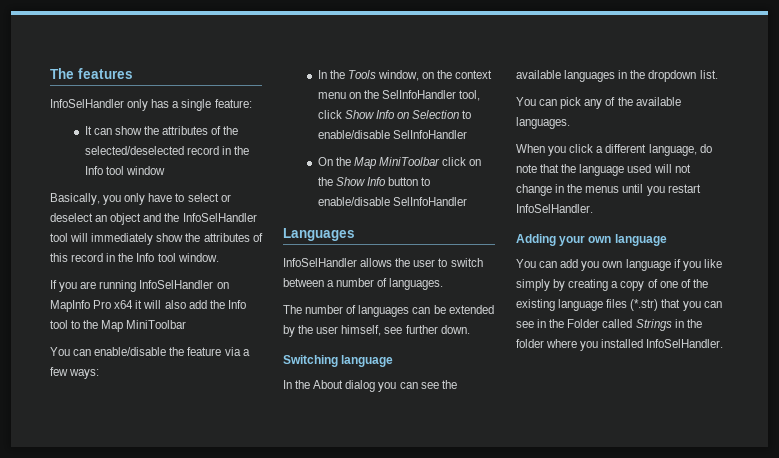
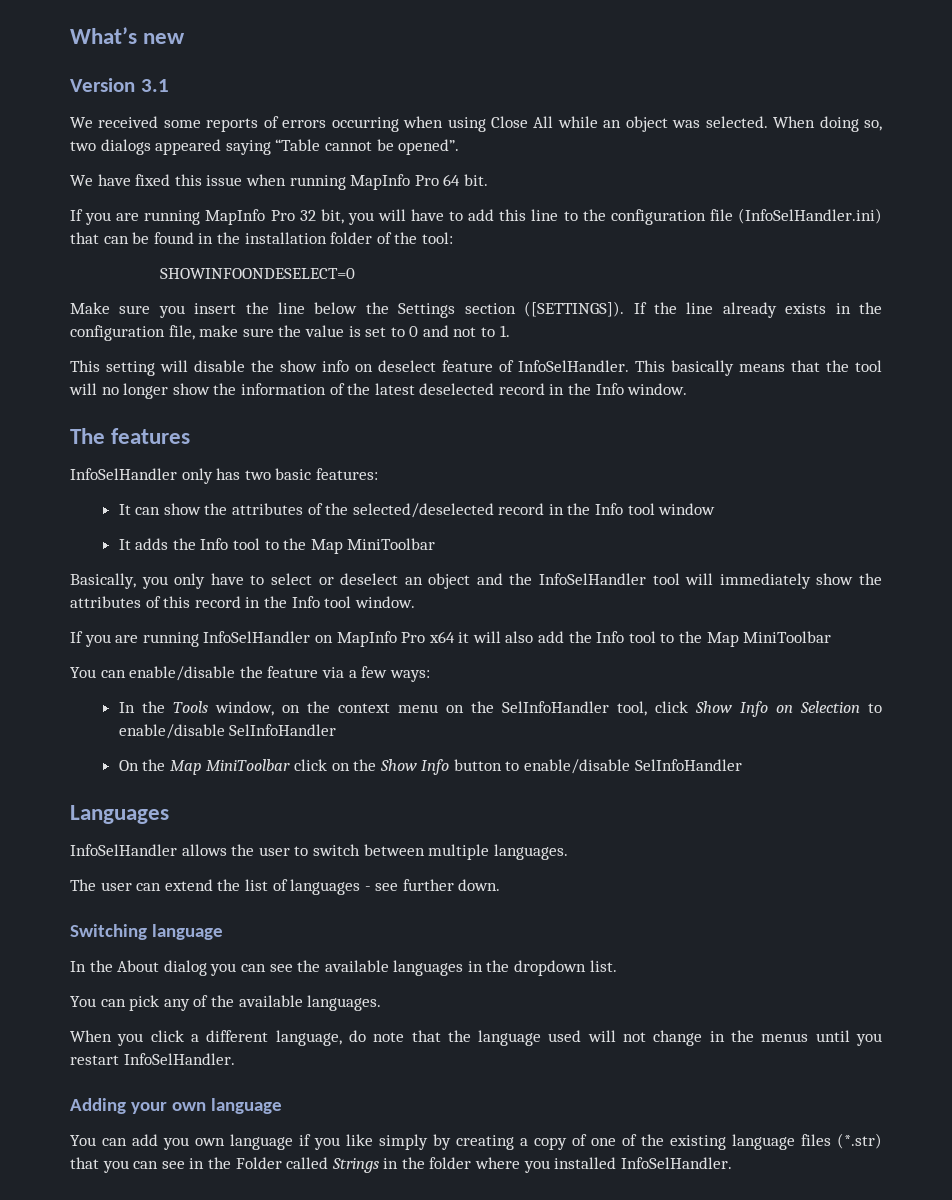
+ What’s new
+ Version 3.1
+ We received some reports of errors occurring when using Close All while an object was selected. When doing so, two dialogs appeared saying “Table cannot be opened”.
+ We have fixed this issue when running MapInfo Pro 64 bit.
+ If you are running MapInfo Pro 32 bit, you will have to add this line to the configuration file (InfoSelHandler.ini) that can be found in the installation folder of the tool:
+ SHOWINFOONDESELECT=0
+ Make sure you insert the line below the Settings section ([SETTINGS]). If the line already exists in the configuration file, make sure the value is set to 0 and not to 1.
+ This setting will disable the show info on deselect feature of InfoSelHandler. This basically means that the tool will no longer show the information of the latest deselected record in the Info window.
- InfoSelHandler only has a single feature:
+ InfoSelHandler only has two basic features:
+ It adds the Info tool to the Map MiniToolbar
- InfoSelHandler allows the user to switch between a number of languages.
+ InfoSelHandler allows the user to switch between multiple languages.
- The number of languages can be extended by the user himself, see further down.
+ The user can extend the list of languages - see further down.

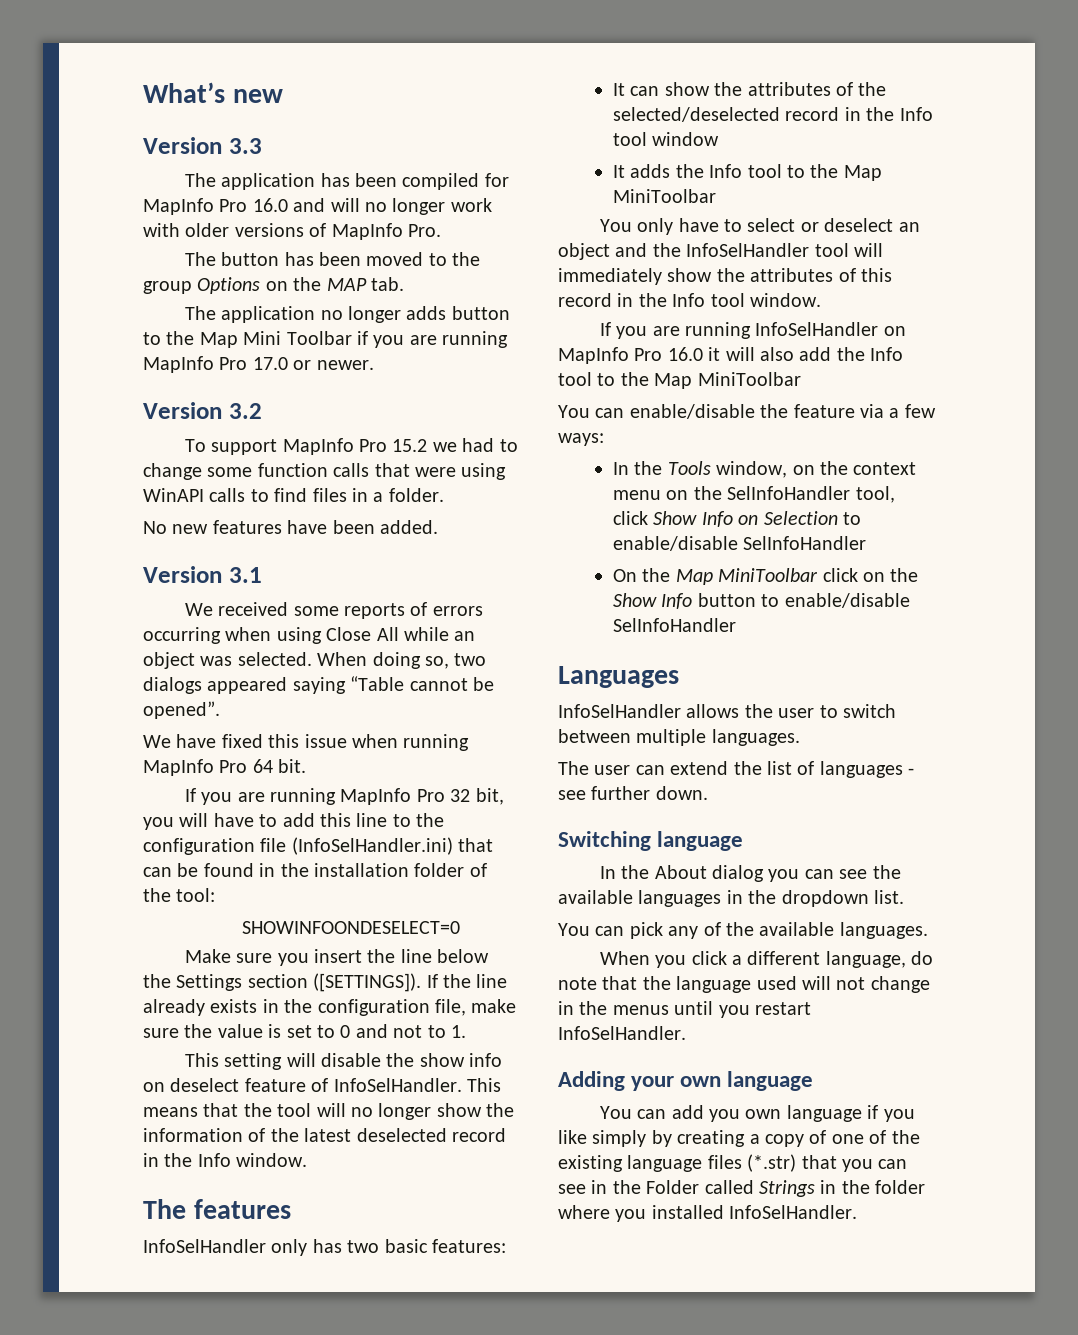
+ Version 3.3
+ The application has been compiled for MapInfo Pro 16.0 and will no longer work with older versions of MapInfo Pro.
+ The button has been moved to the group Options on the MAP tab.
+ The application no longer adds button to the Map Mini Toolbar if you are running MapInfo Pro 17.0 or newer.
+ Version 3.2
+ To support MapInfo Pro 15.2 we had to change some function calls that were using WinAPI calls to find files in a folder.
+ No new features have been added.
- This basically means that the tool will no longer show the information of the latest deselected record in the Info window.
+ This means that the tool will no longer show the information of the latest deselected record in the Info window.
- Basically, you only have to select or deselect an object and the InfoSelHandler tool will immediately show the attributes of this record in the Info tool window.
+ You only have to select or deselect an object and the InfoSelHandler tool will immediately show the attributes of this record in the Info tool window.
- If you are running InfoSelHandler on MapInfo Pro x64 it will also add the Info tool to the Map MiniToolbar
+ If you are running InfoSelHandler on MapInfo Pro 16.0 it will also add the Info tool to the Map MiniToolbar

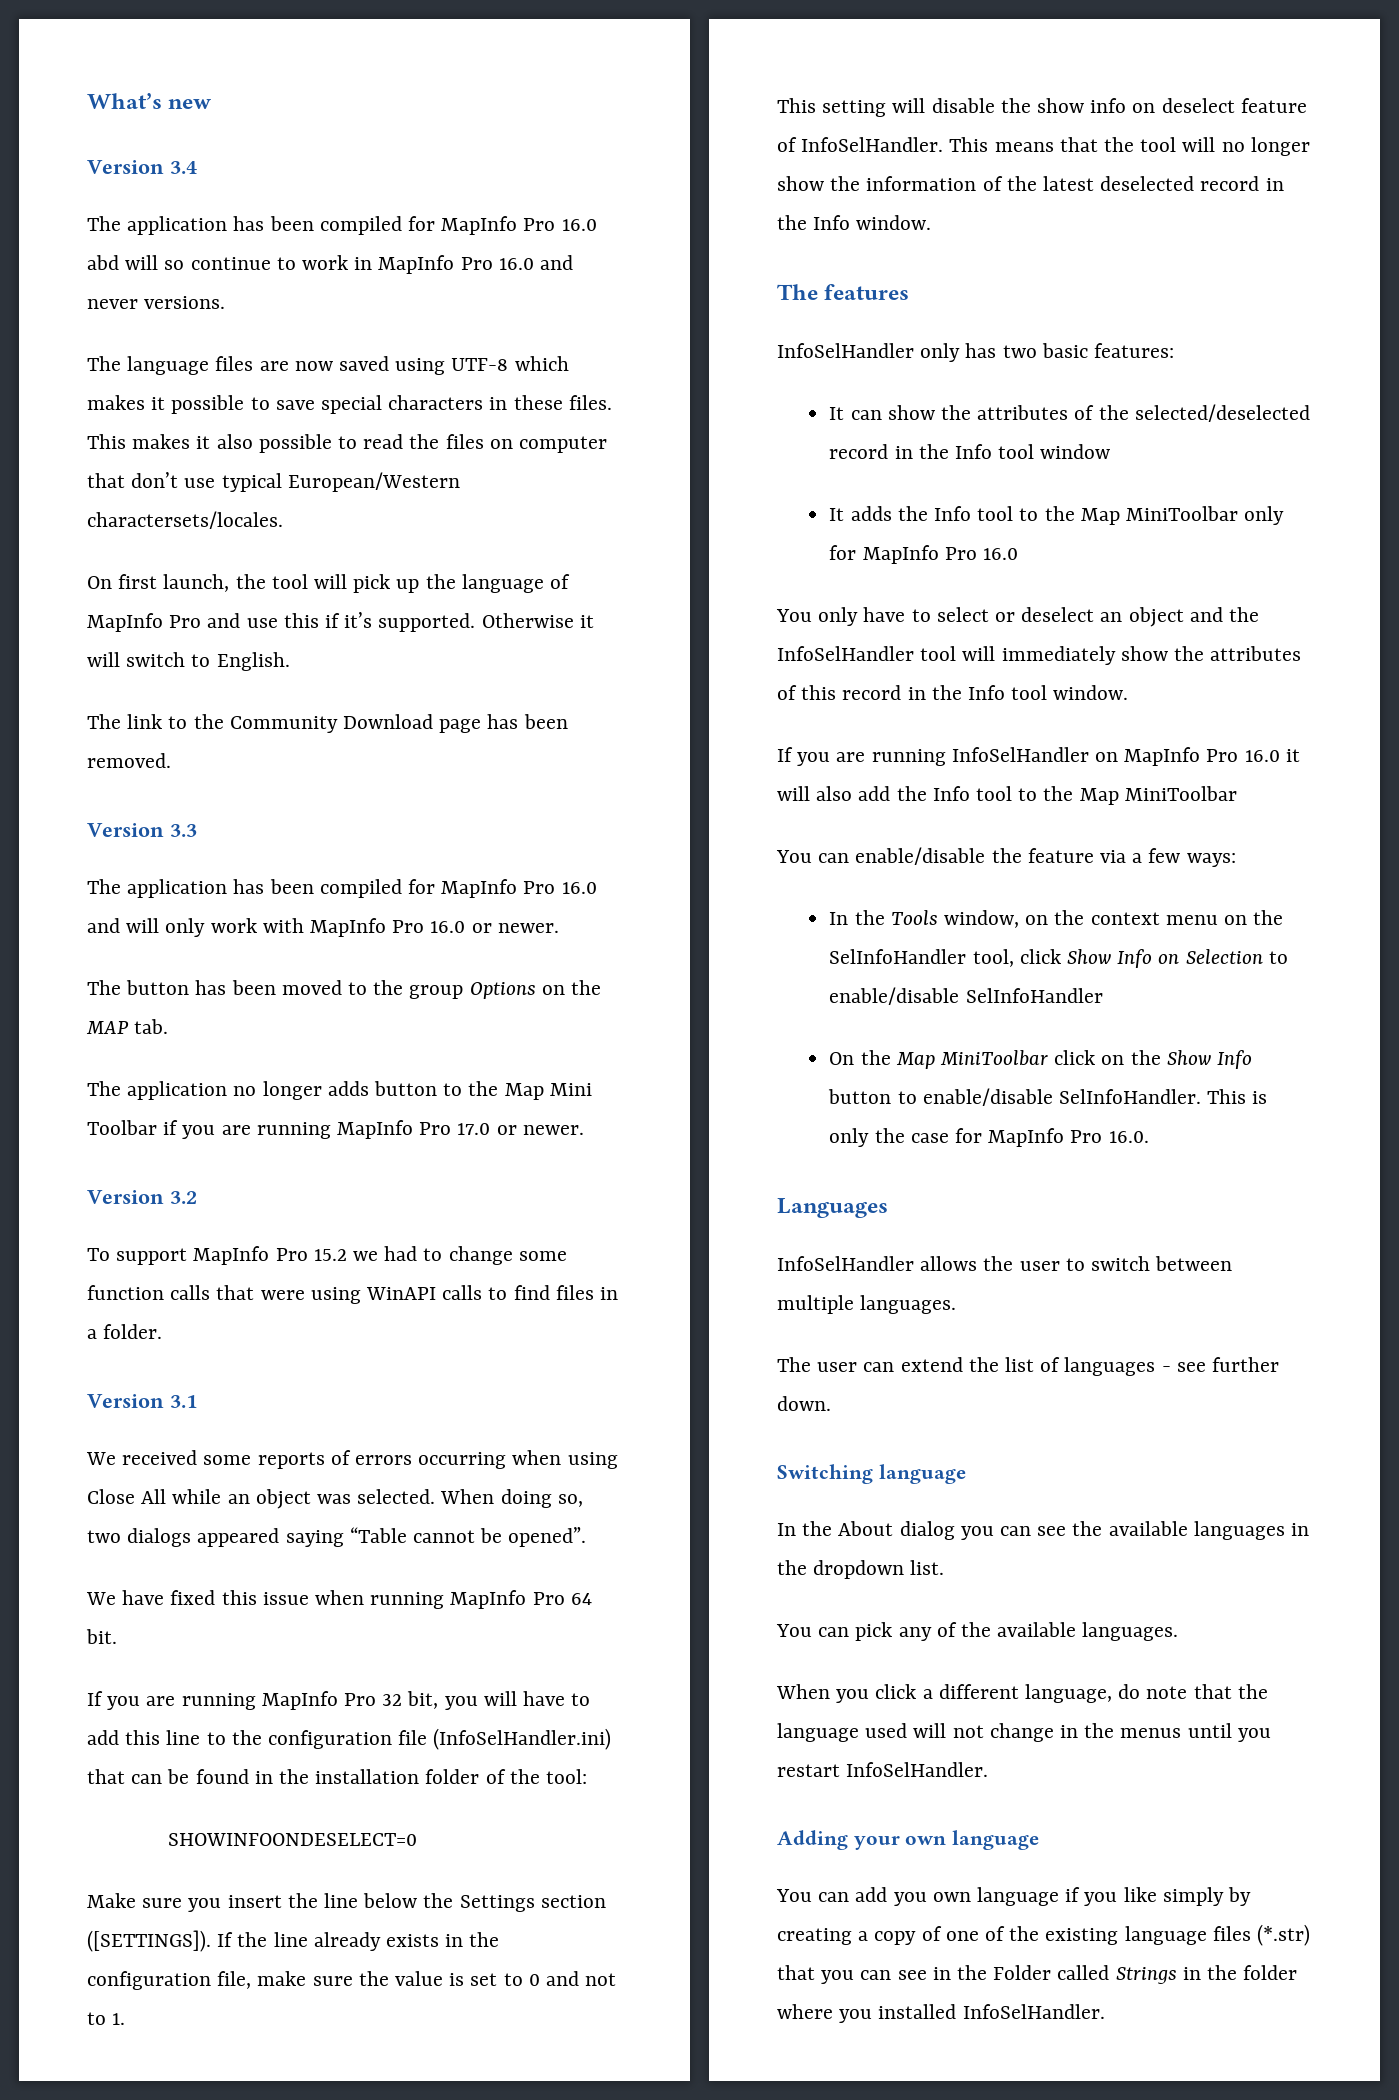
+ Version 3.4
+ The application has been compiled for MapInfo Pro 16.0 abd will so continue to work in MapInfo Pro 16.0 and never versions.
+ The language files are now saved using UTF-8 which makes it possible to save special characters in these files. This makes it also possible to read the files on computer that don’t use typical European/Western charactersets/locales.
+ On first launch, the tool will pick up the language of MapInfo Pro and use this if it’s supported. Otherwise it will switch to English.
+ The link to the Community Download page has been removed.
- The application has been compiled for MapInfo Pro 16.0 and will no longer work with older versions of MapInfo Pro.
+ The application has been compiled for MapInfo Pro 16.0 and will only work with MapInfo Pro 16.0 or newer.
- No new features have been added.
- It adds the Info tool to the Map MiniToolbar
+ It adds the Info tool to the Map MiniToolbar only for MapInfo Pro 16.0
- On the Map MiniToolbar click on the Show Info button to enable/disable SelInfoHandler
+ On the Map MiniToolbar click on the Show Info button to enable/disable SelInfoHandler. This is only the case for MapInfo Pro 16.0.

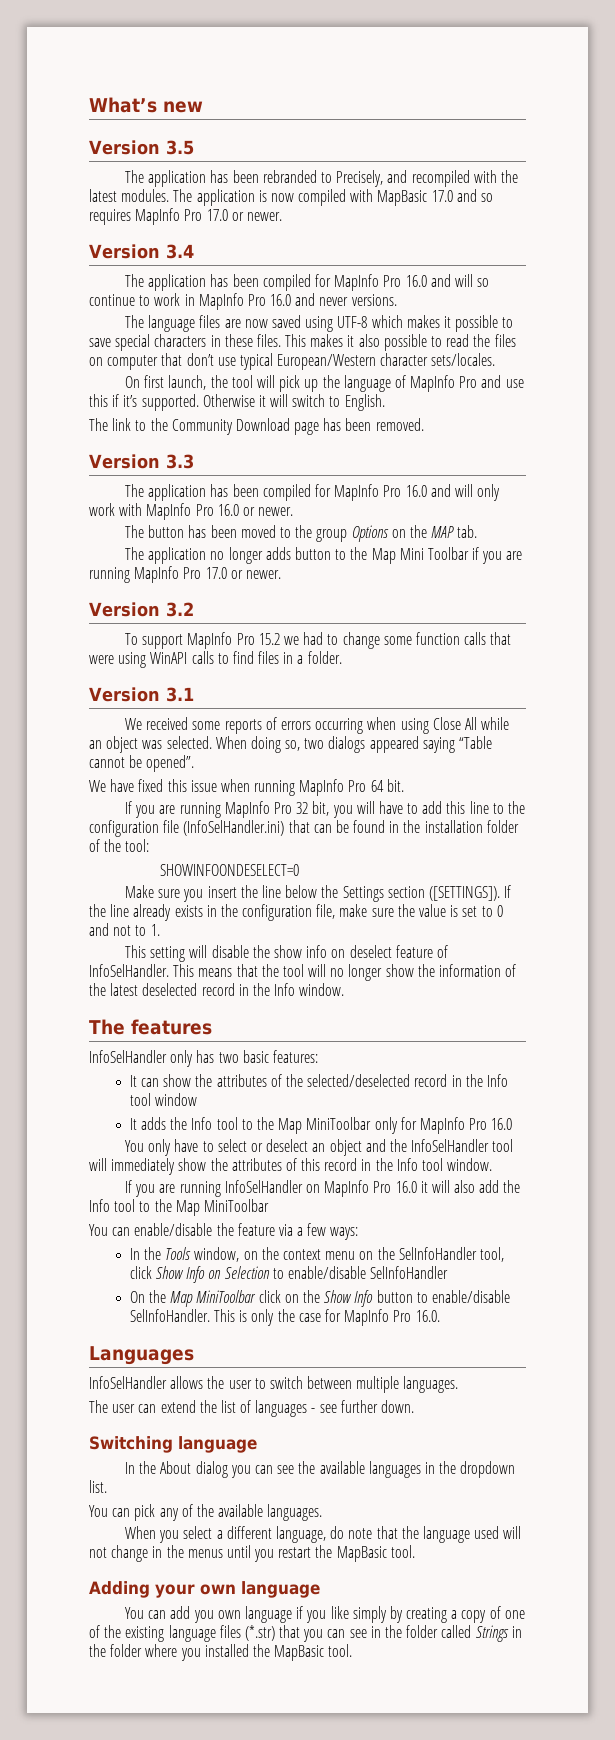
+ Version 3.5
+ The application has been rebranded to Precisely, and recompiled with the latest modules. The application is now compiled with MapBasic 17.0 and so requires MapInfo Pro 17.0 or newer.
- The application has been compiled for MapInfo Pro 16.0 abd will so continue to work in MapInfo Pro 16.0 and never versions.
+ The application has been compiled for MapInfo Pro 16.0 and will so continue to work in MapInfo Pro 16.0 and never versions.
- This makes it also possible to read the files on computer that don’t use typical European/Western charactersets/locales.
+ This makes it also possible to read the files on computer that don’t use typical European/Western character sets/locales.
- When you click a different language, do note that the language used will not change in the menus until you restart InfoSelHandler.
+ When you select a different language, do note that the language used will not change in the menus until you restart the MapBasic tool.
- You can add you own language if you like simply by creating a copy of one of the existing language files (*.str) that you can see in the Folder called Strings in the folder where you installed InfoSelHandler.
+ You can add you own language if you like simply by creating a copy of one of the existing language files (*.str) that you can see in the folder called Strings in the folder where you installed the MapBasic tool.

